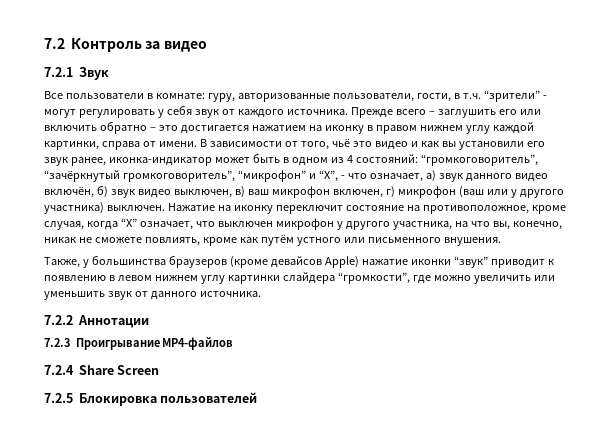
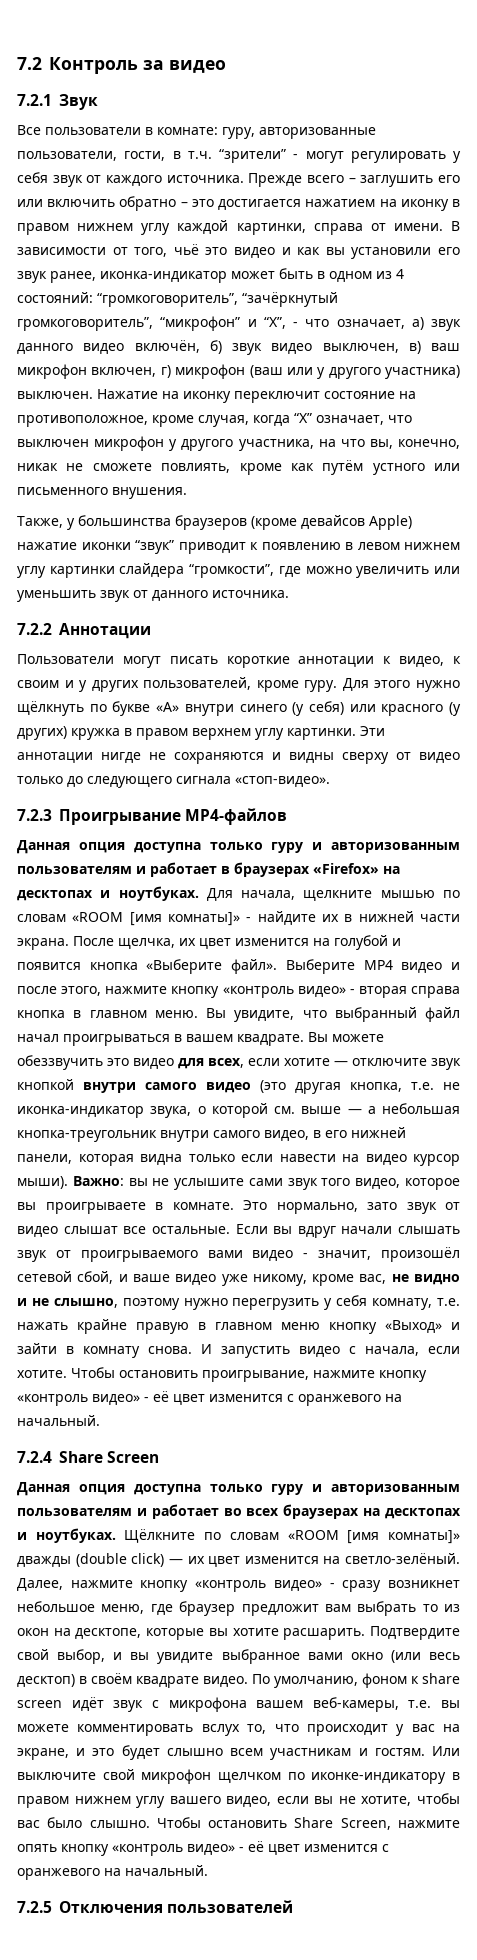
+ Пользователи могут писать короткие аннотации к видео, к своим и у других пользователей, кроме гуру. Для этого нужно щёлкнуть по букве «A» внутри синего (у себя) или красного (у других) кружка в правом верхнем углу картинки. Эти аннотации нигде не сохраняются и видны сверху от видео только до следующего сигнала «стоп-видео».
  7.2.3 Проигрывание MP4-файлов
+ Данная опция доступна только гуру и авторизованным пользователям и работает в браузерах «Firefox» на десктопах и ноутбуках. Для начала, щелкните мышью по словам «ROOM [имя комнаты]» - найдите их в нижней части экрана. После щелчка, их цвет изменится на голубой и появится кнопка «Выберите файл». Выберите MP4 видео и после этого, нажмите кнопку «контроль видео» - вторая справа кнопка в главном меню. Вы увидите, что выбранный файл начал проигрываться в вашем квадрате. Вы можете обеззвучить это видео для всех, если хотите — отключите звук кнопкой внутри самого видео (это другая кнопка, т.е. не иконка-индикатор звука, о которой см. выше — а небольшая кнопка-треугольник внутри самого видео, в его нижней панели, которая видна только если навести на видео курсор мыши). Важно: вы не услышите сами звук того видео, которое вы проигрываете в комнате. Это нормально, зато звук от видео слышат все остальные. Если вы вдруг начали слышать звук от проигрываемого вами видео - значит, произошёл сетевой сбой, и ваше видео уже никому, кроме вас, не видно и не слышно, поэтому нужно перегрузить у себя комнату, т.е. нажать крайне правую в главном меню кнопку «Выход» и зайти в комнату снова. И запустить видео с начала, если хотите. Чтобы остановить проигрывание, нажмите кнопку «контроль видео» - её цвет изменится с оранжевого на начальный.
  7.2.4 Share Screen
+ Данная опция доступна только гуру и авторизованным пользователям и работает во всех браузерах на десктопах и ноутбуках. Щёлкните по словам «ROOM [имя комнаты]» дважды (double click) — их цвет изменится на светло-зелёный. Далее, нажмите кнопку «контроль видео» - сразу возникнет небольшое меню, где браузер предложит вам выбрать то из окон на десктопе, которые вы хотите расшарить. Подтвердите свой выбор, и вы увидите выбранное вами окно (или весь десктоп) в своём квадрате видео. По умолчанию, фоном к share screen идёт звук с микрофона вашем веб-камеры, т.е. вы можете комментировать вслух то, что происходит у вас на экране, и это будет слышно всем участникам и гостям. Или выключите свой микрофон щелчком по иконке-индикатору в правом нижнем углу вашего видео, если вы не хотите, чтобы вас было слышно. Чтобы остановить Share Screen, нажмите опять кнопку «контроль видео» - её цвет изменится с оранжевого на начальный.
- 7.2.5 Блокировка пользователей
+ 7.2.5 Отключения пользователей

